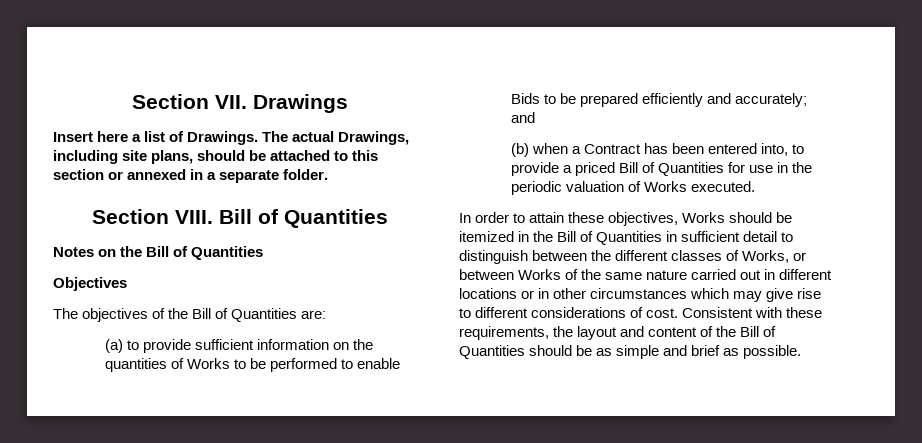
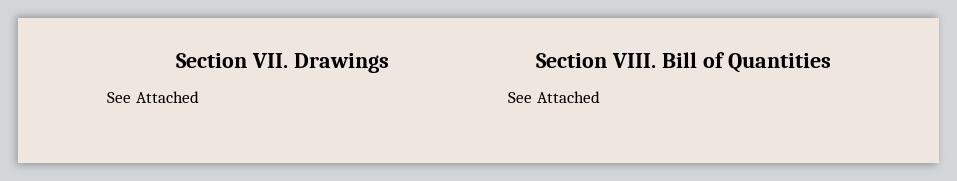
  Section VII. Drawings
- Insert here a list of Drawings. The actual Drawings, including site plans, should be attached to this section or annexed in a separate folder.
+ See Attached
  Section VIII. Bill of Quantities
- Notes on the Bill of Quantities
- Objectives
- The objectives of the Bill of Quantities are:
- (a) to provide sufficient information on the quantities of Works to be performed to enable Bids to be prepared efficiently and accurately; and
- (b) when a Contract has been entered into, to provide a priced Bill of Quantities for use in the periodic valuation of Works executed.
- In order to attain these objectives, Works should be itemized in the Bill of Quantities in sufficient detail to distinguish between the different classes of Works, or between Works of the same nature carried out in different locations or in other circumstances which may give rise to different considerations of cost. Consistent with these requirements, the layout and content of the Bill of Quantities should be as simple and brief as possible.
+ See Attached

